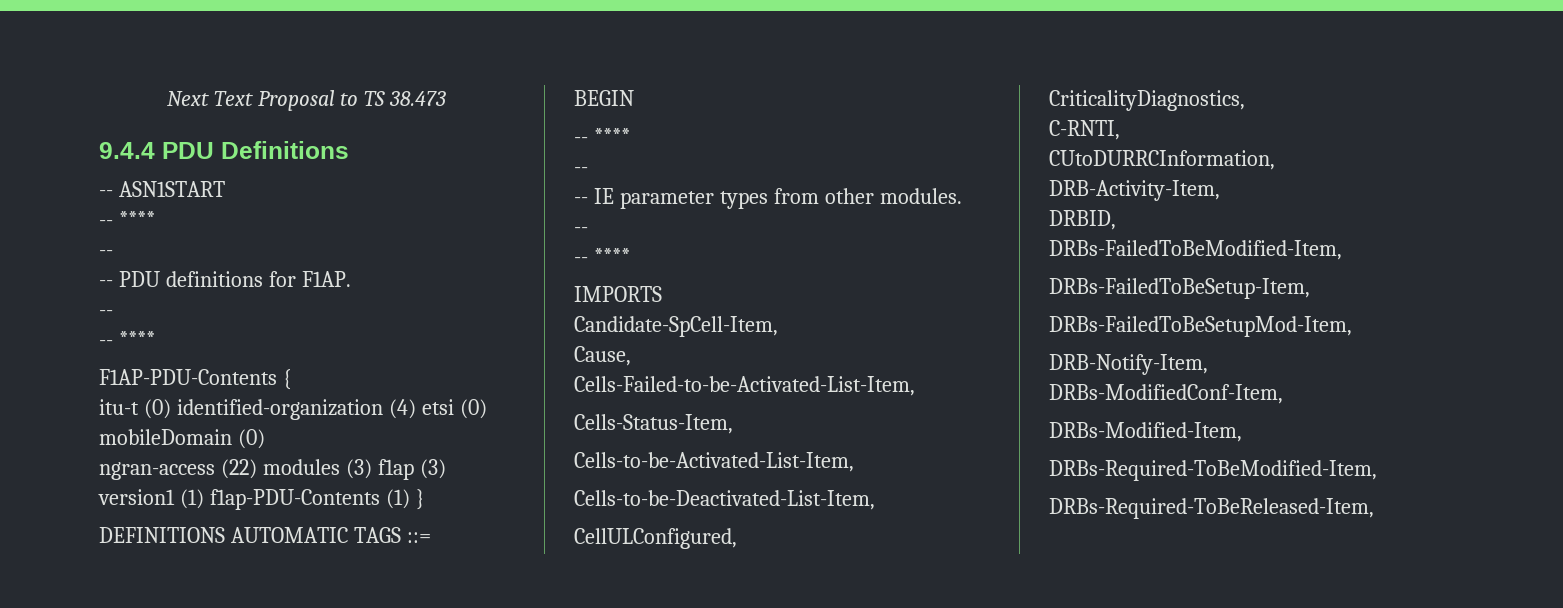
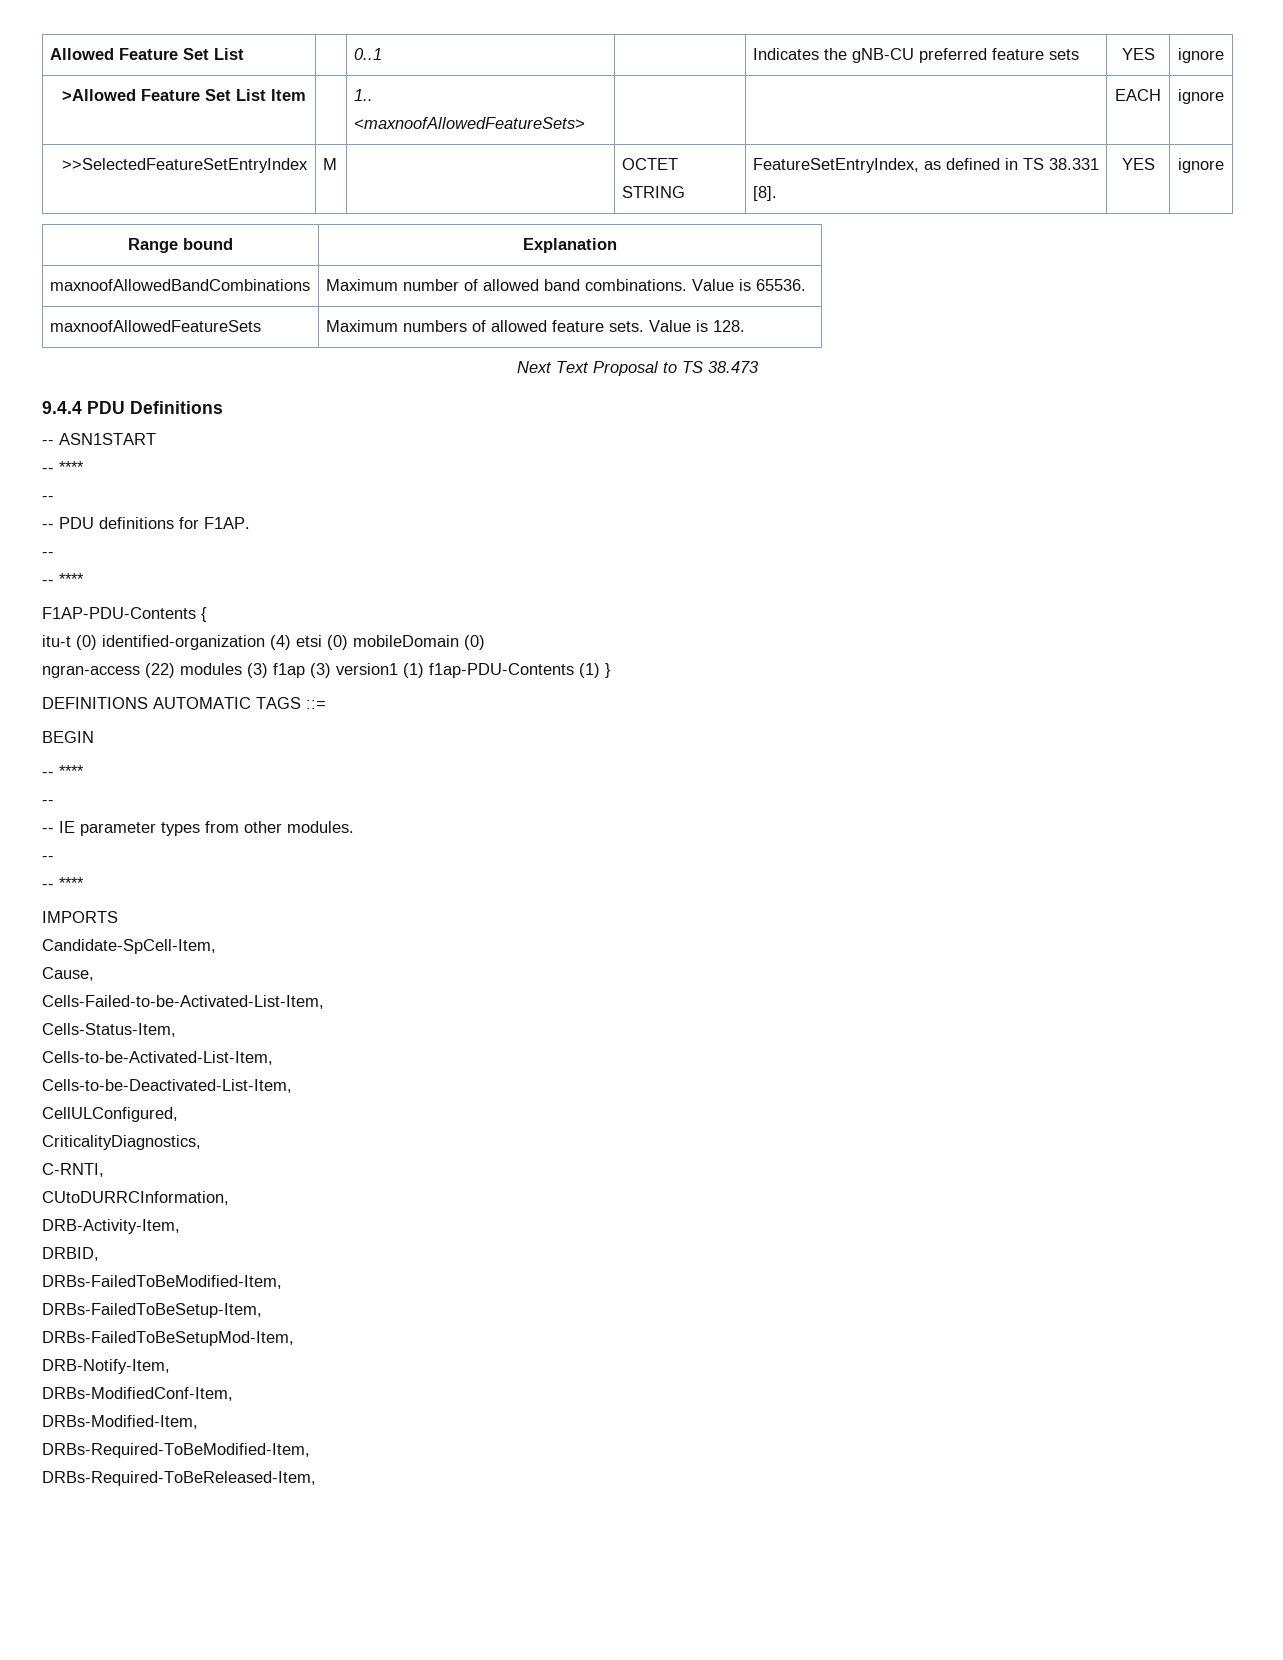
+ Allowed Feature Set List | | 0..1 | | Indicates the gNB-CU preferred feature sets | YES | ignore
+ >Allowed Feature Set List Item | | 1.. <maxnoofAllowedFeatureSets> | | | EACH | ignore
+ >>SelectedFeatureSetEntryIndex | M | | OCTET STRING | FeatureSetEntryIndex, as defined in TS 38.331 [8]. | YES | ignore
+ Range bound | Explanation
+ maxnoofAllowedBandCombinations | Maximum number of allowed band combinations. Value is 65536.
+ maxnoofAllowedFeatureSets | Maximum numbers of allowed feature sets. Value is 128.

